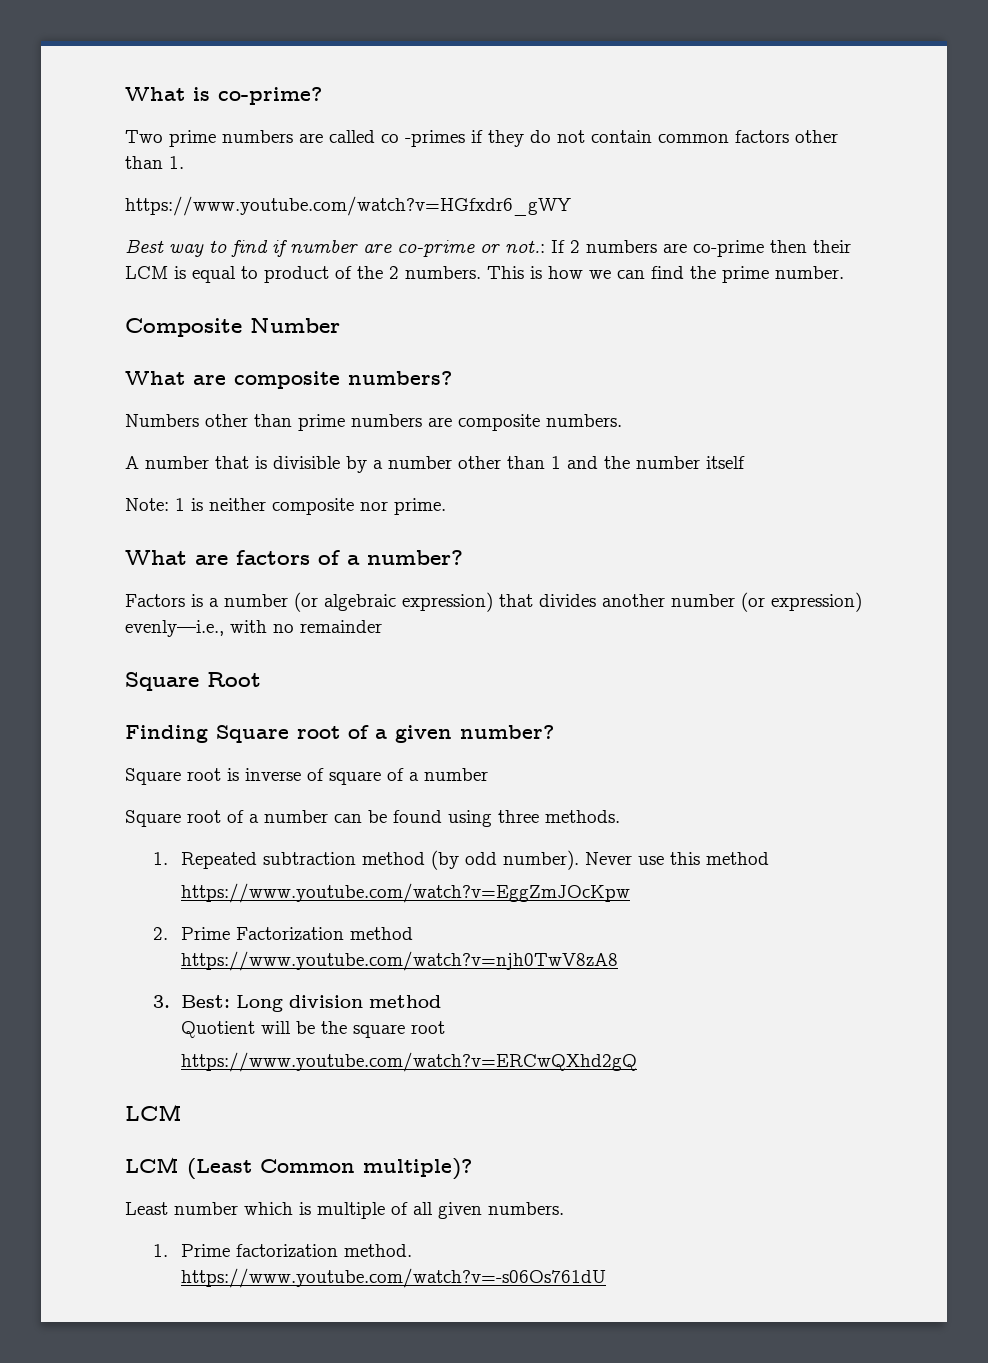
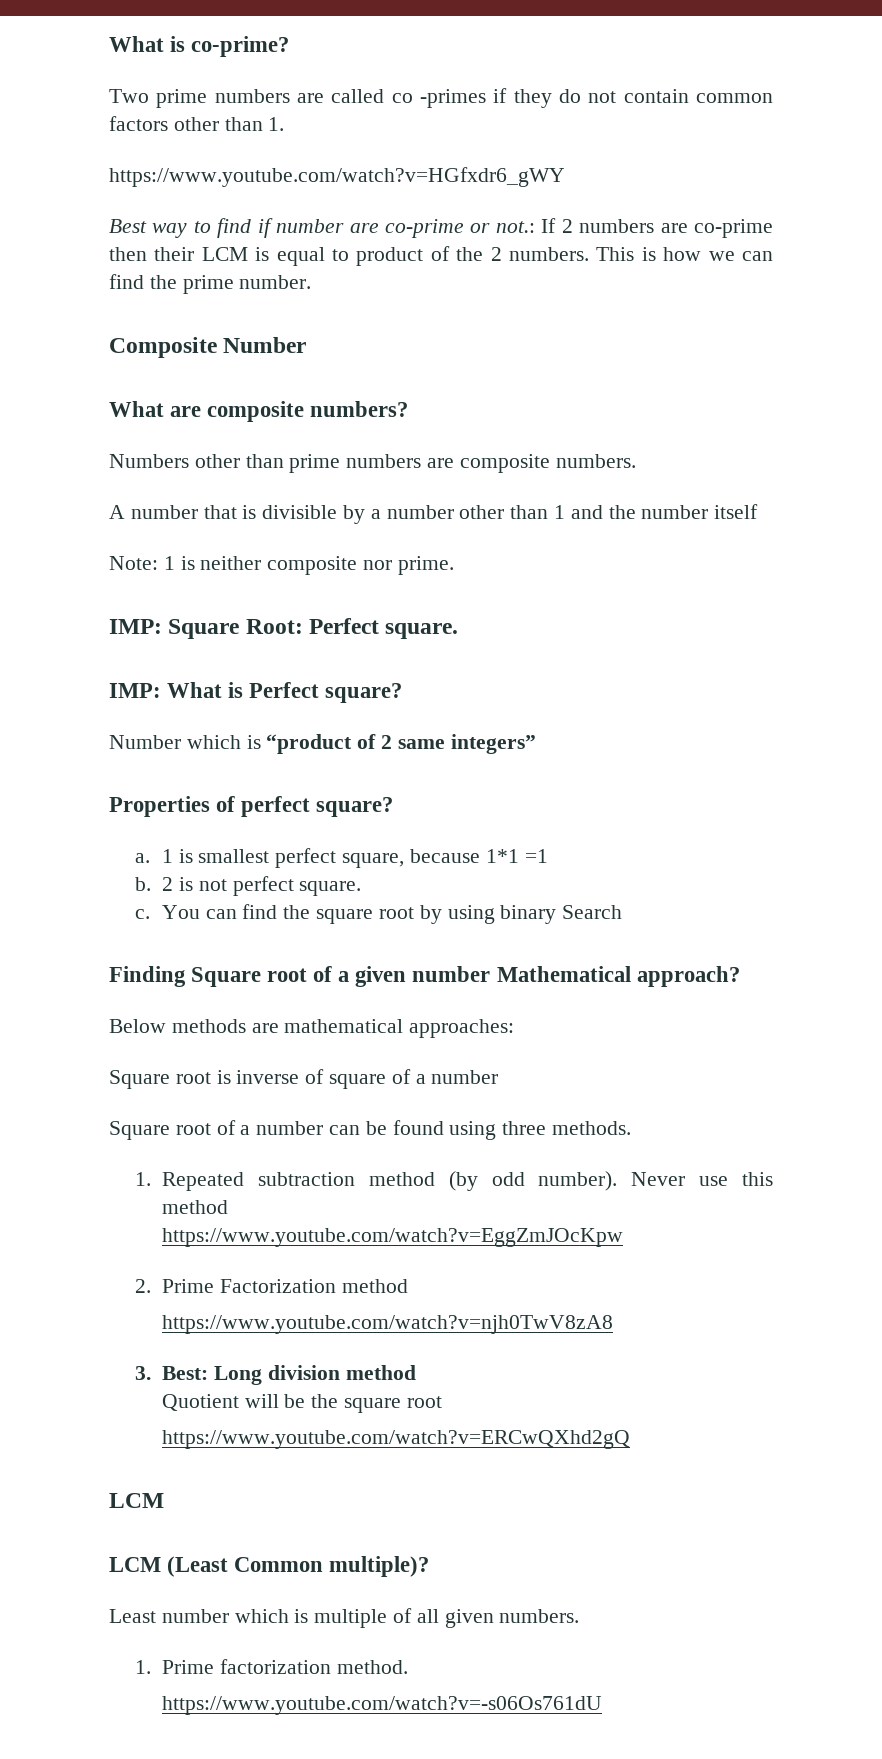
- What are factors of a number?
- Factors is a number (or algebraic expression) that divides another number (or expression) evenly—i.e., with no remainder
- Square Root
+ IMP: Square Root: Perfect square.
+ IMP: What is Perfect square?
+ Number which is “product of 2 same integers”
+ Properties of perfect square?
+ a. 1 is smallest perfect square, because 1*1 =1
+ b. 2 is not perfect square.
+ c. You can find the square root by using binary Search
- Finding Square root of a given number?
+ Finding Square root of a given number Mathematical approach?
+ Below methods are mathematical approaches:

